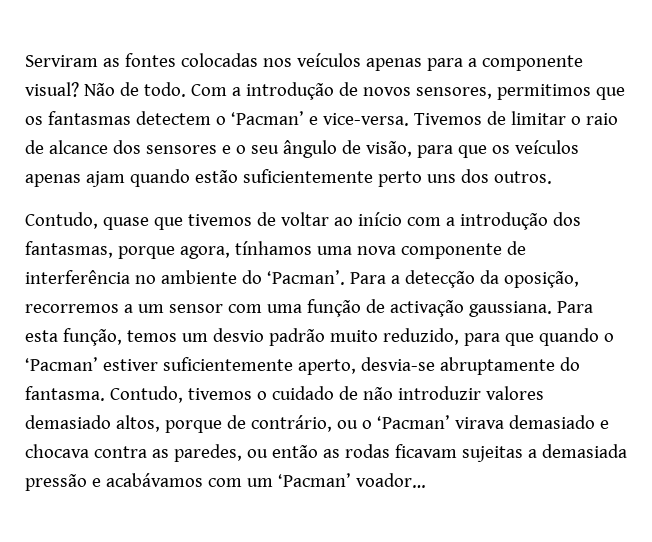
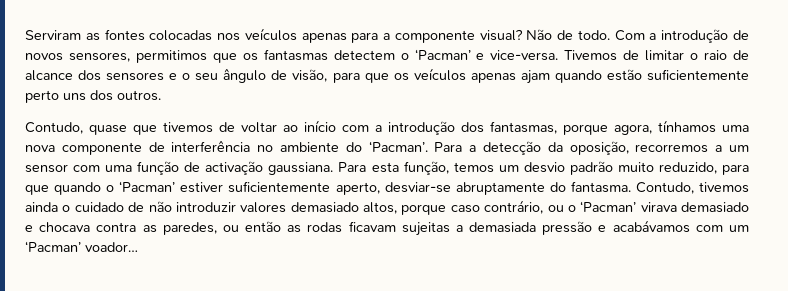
- Para esta função, temos um desvio padrão muito reduzido, para que quando o ‘Pacman’ estiver suficientemente aperto, desvia-se abruptamente do fantasma.
+ Para esta função, temos um desvio padrão muito reduzido, para que quando o ‘Pacman’ estiver suficientemente aperto, desviar-se abruptamente do fantasma.
- Contudo, tivemos o cuidado de não introduzir valores demasiado altos, porque de contrário, ou o ‘Pacman’ virava demasiado e chocava contra as paredes, ou então as rodas ficavam sujeitas a demasiada pressão e acabávamos com um ‘Pacman’ voador…
+ Contudo, tivemos ainda o cuidado de não introduzir valores demasiado altos, porque caso contrário, ou o ‘Pacman’ virava demasiado e chocava contra as paredes, ou então as rodas ficavam sujeitas a demasiada pressão e acabávamos com um ‘Pacman’ voador…

